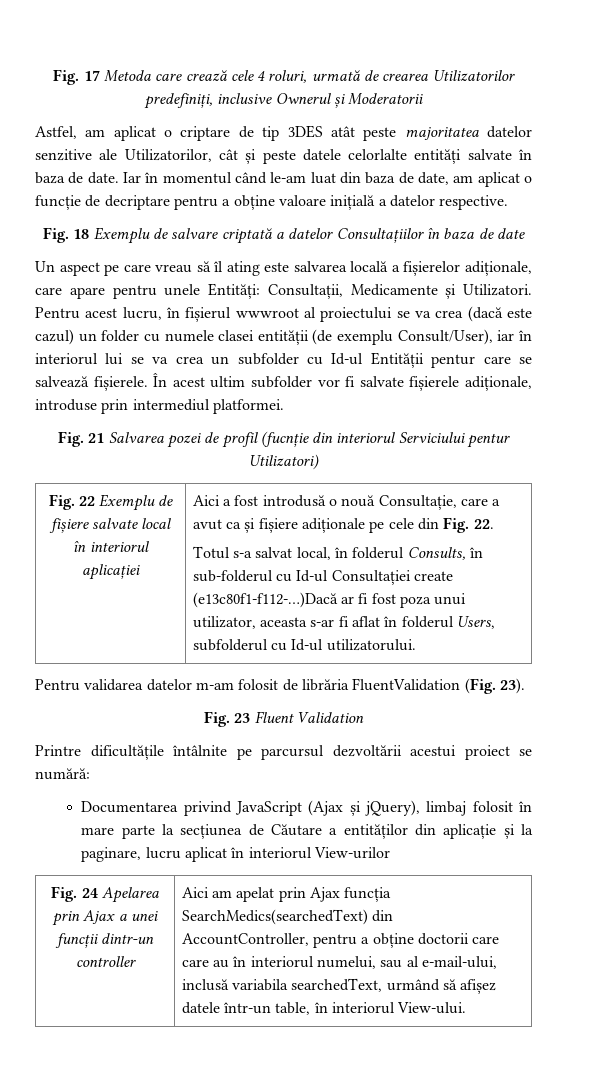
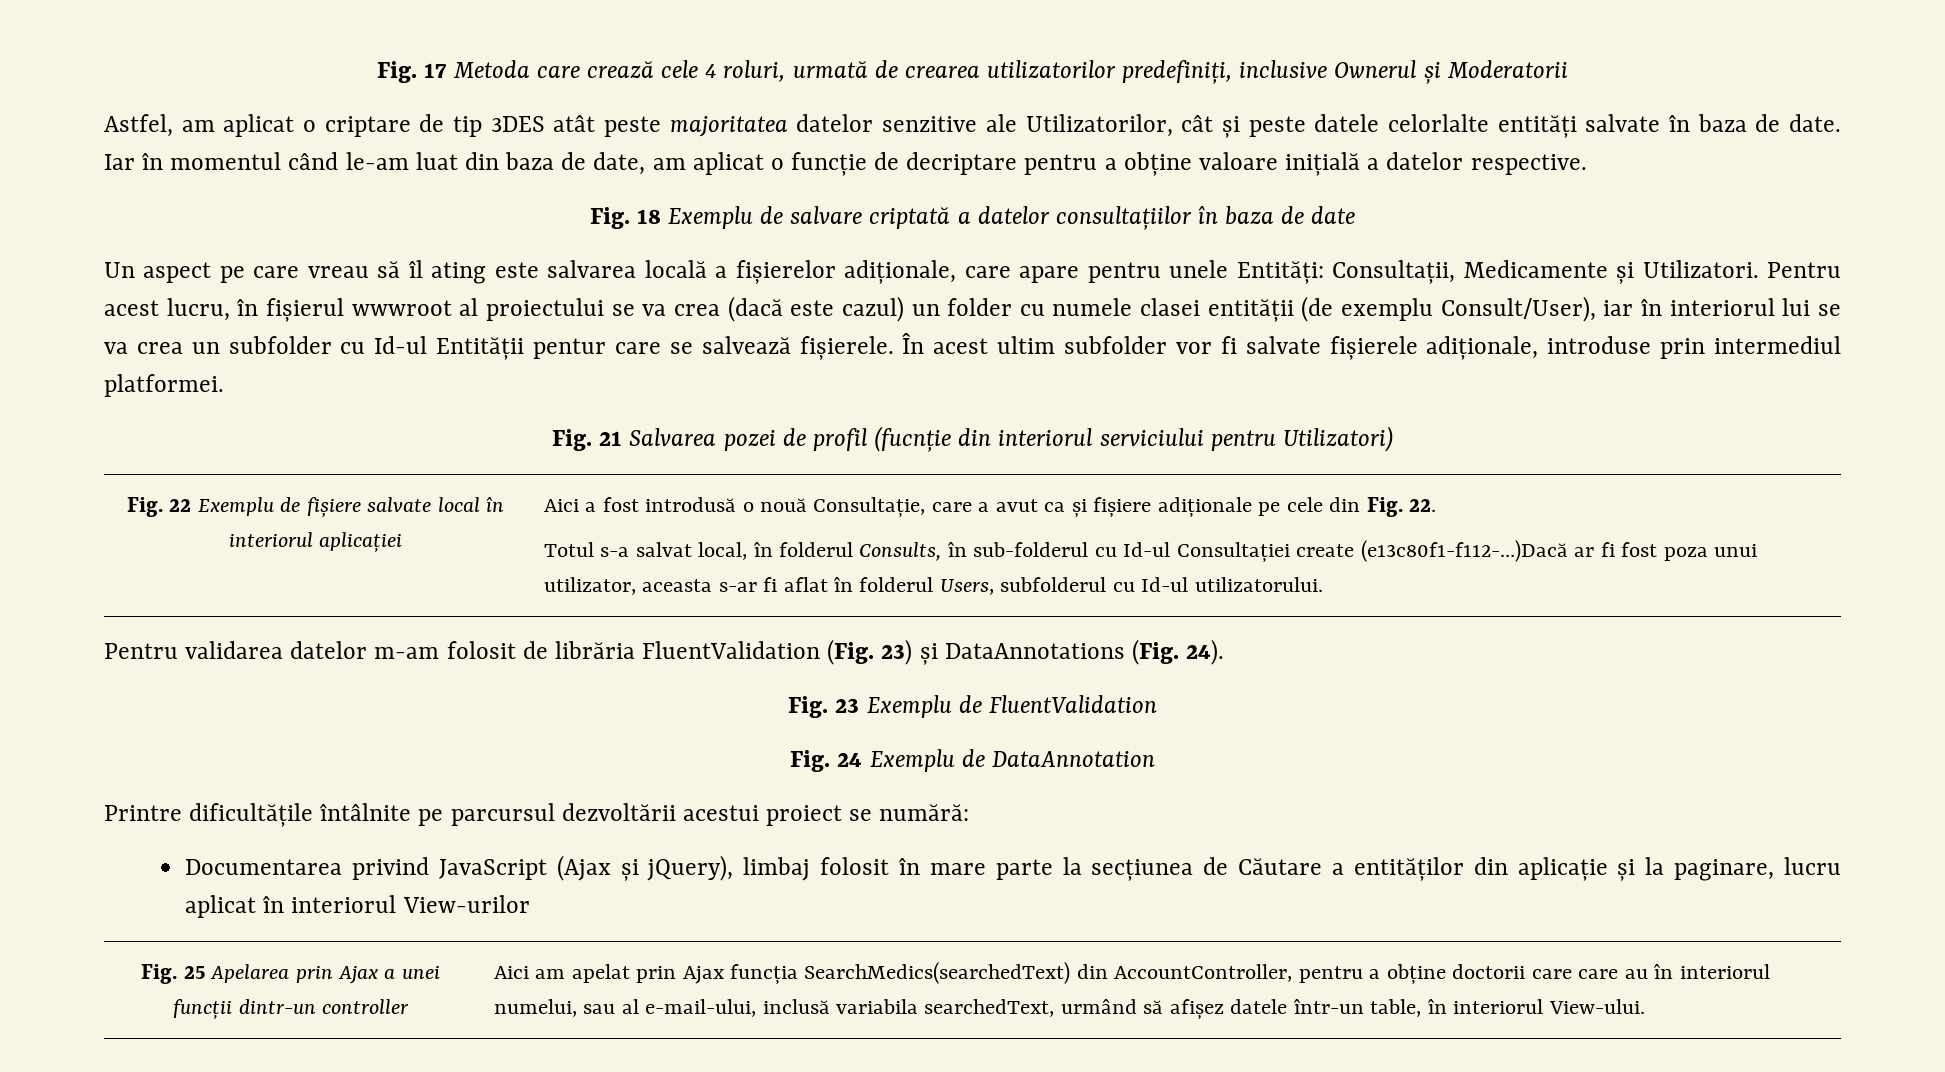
- Fig. 17 Metoda care crează cele 4 roluri, urmată de crearea Utilizatorilor predefiniți, inclusive Ownerul și Moderatorii
+ Fig. 17 Metoda care crează cele 4 roluri, urmată de crearea utilizatorilor predefiniți, inclusive Ownerul și Moderatorii
- Fig. 18 Exemplu de salvare criptată a datelor Consultațiilor în baza de date
+ Fig. 18 Exemplu de salvare criptată a datelor consultațiilor în baza de date
- Fig. 21 Salvarea pozei de profil (fucnție din interiorul Serviciului pentur Utilizatori)
+ Fig. 21 Salvarea pozei de profil (fucnție din interiorul serviciului pentru Utilizatori)
- Pentru validarea datelor m-am folosit de librăria FluentValidation (Fig. 23).
- Fig. 23 Fluent Validation
+ Pentru validarea datelor m-am folosit de librăria FluentValidation (Fig. 23) și DataAnnotations (Fig. 24).
+ Fig. 23 Exemplu de FluentValidation
+ Fig. 24 Exemplu de DataAnnotation
- Fig. 24 Apelarea prin Ajax a unei funcții dintr-un controller
+ Fig. 25 Apelarea prin Ajax a unei funcții dintr-un controller

